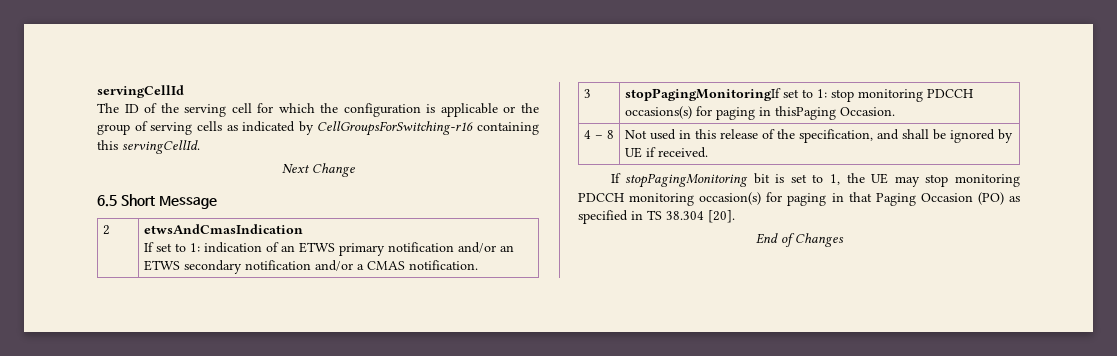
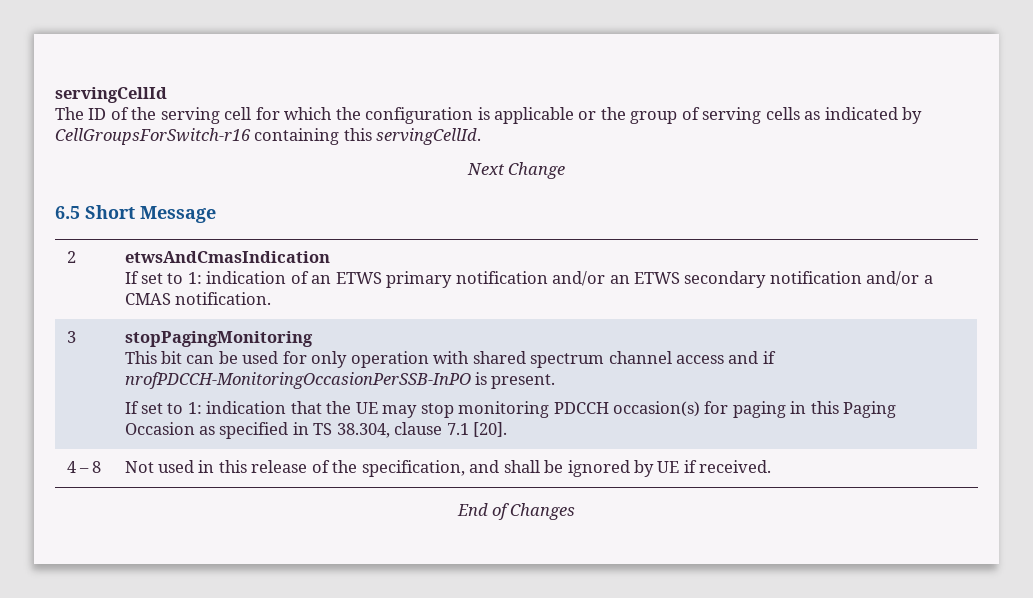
- The ID of the serving cell for which the configuration is applicable or the group of serving cells as indicated by CellGroupsForSwitching-r16 containing this servingCellId.
+ The ID of the serving cell for which the configuration is applicable or the group of serving cells as indicated by CellGroupsForSwitch-r16 containing this servingCellId.
- stopPagingMonitoringIf set to 1: stop monitoring PDCCH occasions(s) for paging in thisPaging Occasion.
+ stopPagingMonitoring
+ This bit can be used for only operation with shared spectrum channel access and if nrofPDCCH-MonitoringOccasionPerSSB-InPO is present.
+ If set to 1: indication that the UE may stop monitoring PDCCH occasion(s) for paging in this Paging Occasion as specified in TS 38.304, clause 7.1 [20].
- If stopPagingMonitoring bit is set to 1, the UE may stop monitoring PDCCH monitoring occasion(s) for paging in that Paging Occasion (PO) as specified in TS 38.304 [20].

